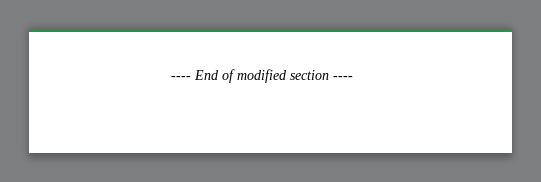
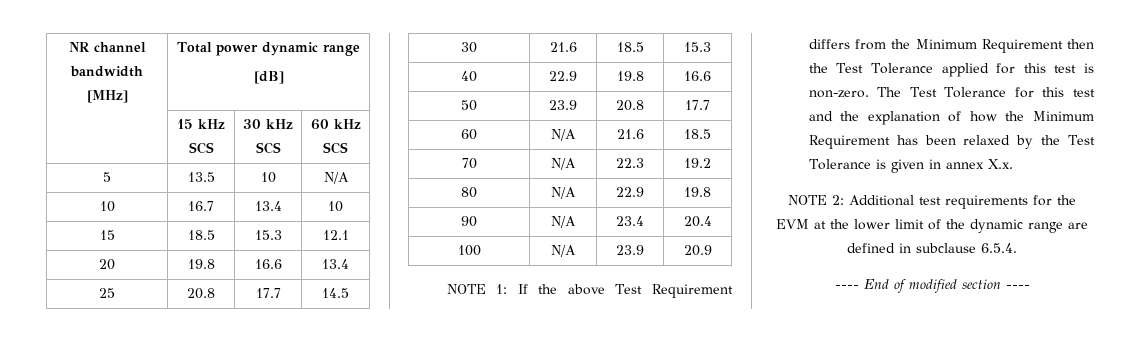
+ NR channel bandwidth [MHz] | Total power dynamic range
+ [dB]
+ | 15 kHz SCS | 30 kHz SCS | 60 kHz SCS
+ 5 | 13.5 | 10 | N/A
+ 10 | 16.7 | 13.4 | 10
+ 15 | 18.5 | 15.3 | 12.1
+ 20 | 19.8 | 16.6 | 13.4
+ 25 | 20.8 | 17.7 | 14.5
+ 30 | 21.6 | 18.5 | 15.3
+ 40 | 22.9 | 19.8 | 16.6
+ 50 | 23.9 | 20.8 | 17.7
+ 60 | N/A | 21.6 | 18.5
+ 70 | N/A | 22.3 | 19.2
+ 80 | N/A | 22.9 | 19.8
+ 90 | N/A | 23.4 | 20.4
+ 100 | N/A | 23.9 | 20.9
+ NOTE 1: If the above Test Requirement differs from the Minimum Requirement then the Test Tolerance applied for this test is non-zero. The Test Tolerance for this test and the explanation of how the Minimum Requirement has been relaxed by the Test Tolerance is given in annex X.x.
+ NOTE 2: Additional test requirements for the EVM at the lower limit of the dynamic range are defined in subclause 6.5.4.

